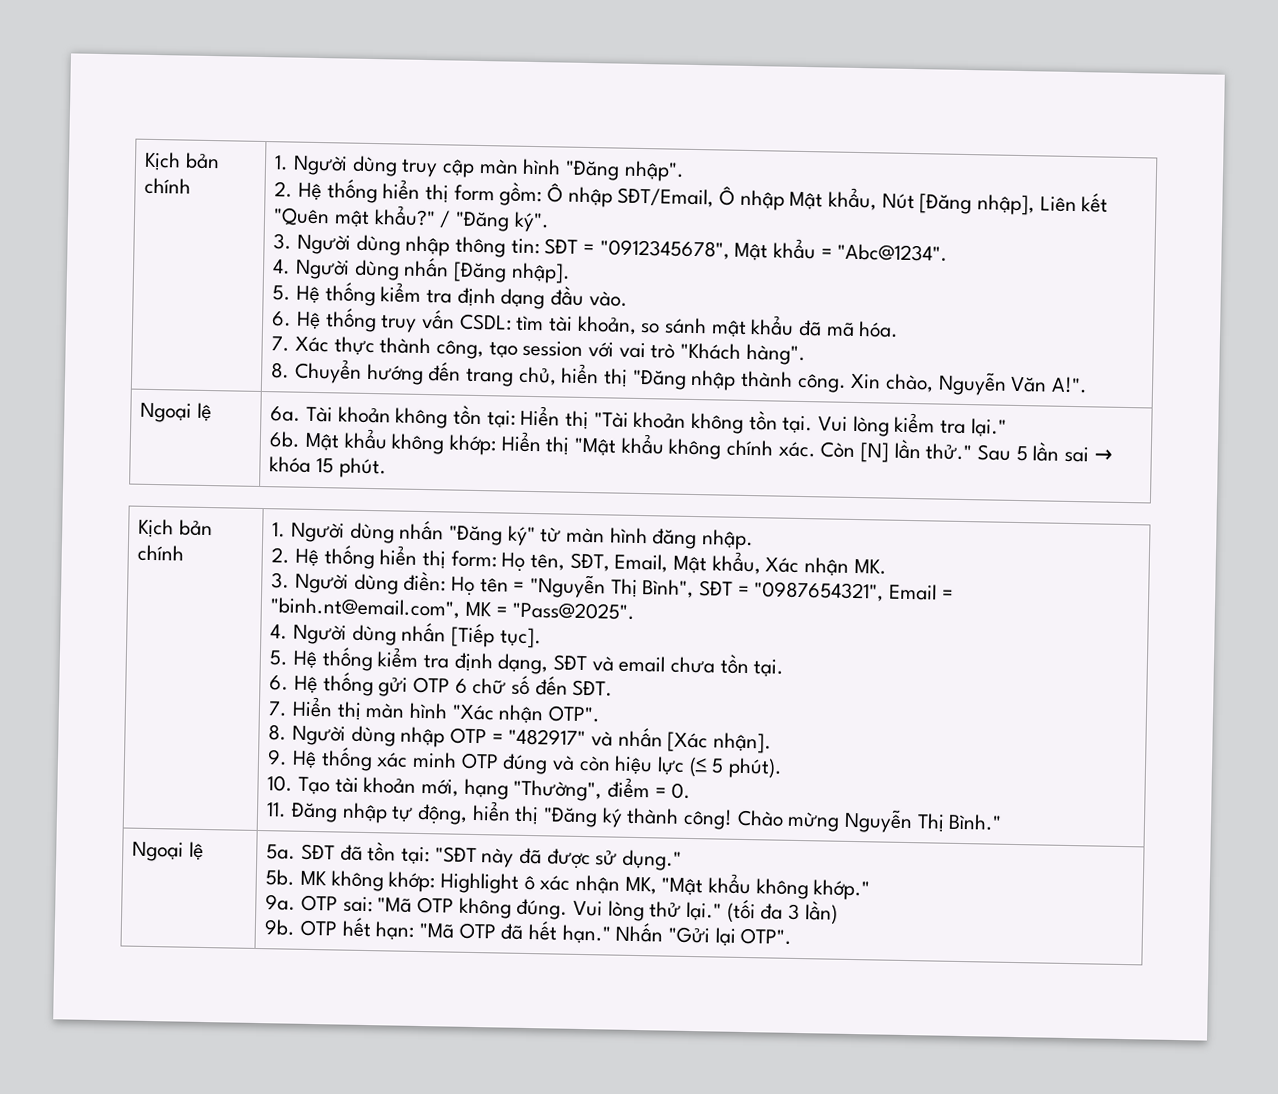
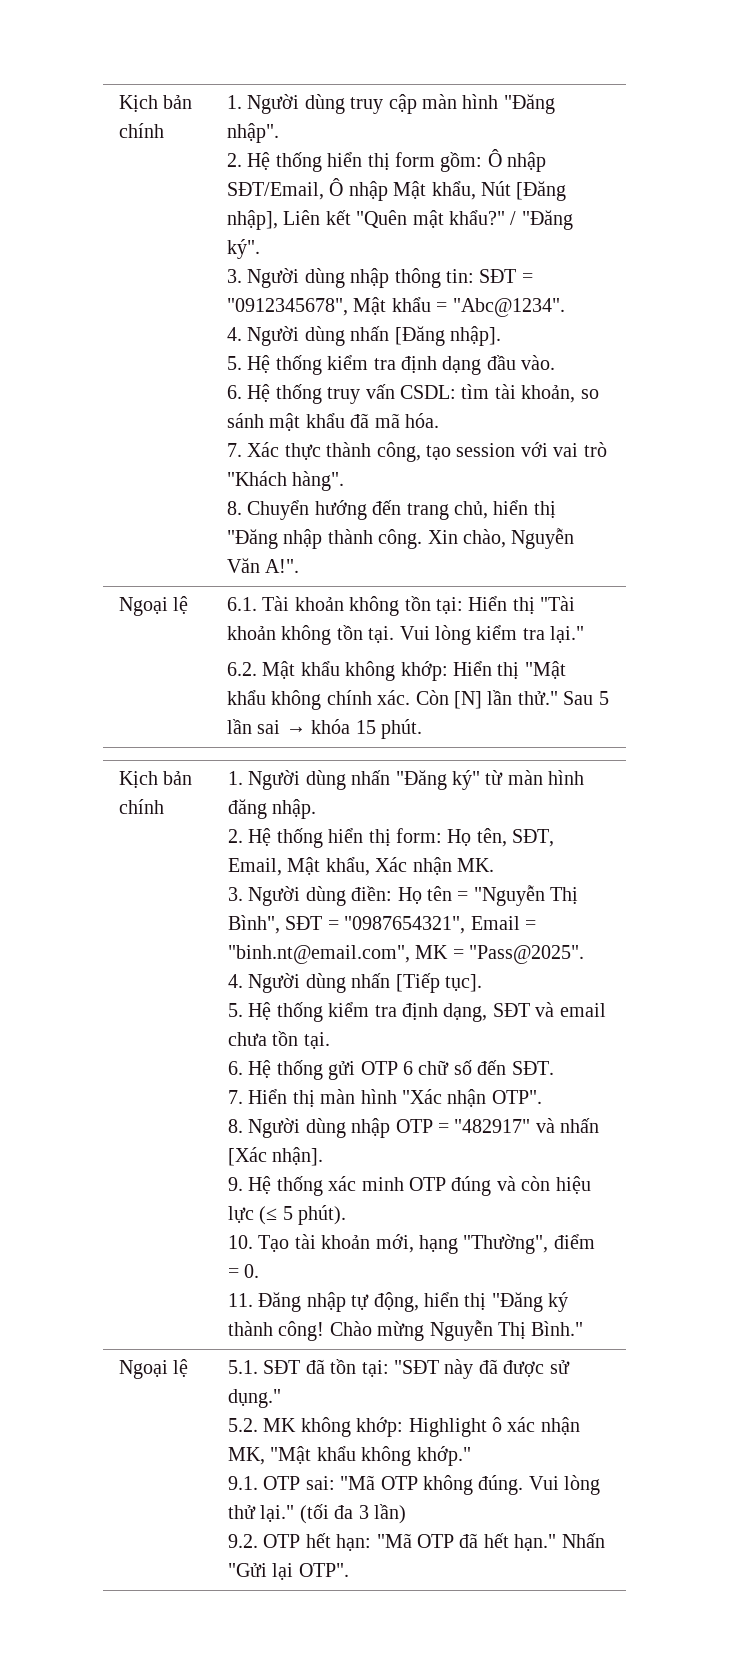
- 6a. Tài khoản không tồn tại: Hiển thị "Tài khoản không tồn tại.
+ 6.1. Tài khoản không tồn tại: Hiển thị "Tài khoản không tồn tại.
- 6b. Mật khẩu không khớp: Hiển thị "Mật khẩu không chính xác.
+ 6.2. Mật khẩu không khớp: Hiển thị "Mật khẩu không chính xác.
- 5a. SĐT đã tồn tại: "SĐT này đã được sử dụng."
+ 5.1. SĐT đã tồn tại: "SĐT này đã được sử dụng."
- 5b. MK không khớp: Highlight ô xác nhận MK, "Mật khẩu không khớp."
+ 5.2. MK không khớp: Highlight ô xác nhận MK, "Mật khẩu không khớp."
- 9a. OTP sai: "Mã OTP không đúng.
+ 9.1. OTP sai: "Mã OTP không đúng.
- 9b. OTP hết hạn: "Mã OTP đã hết hạn."
+ 9.2. OTP hết hạn: "Mã OTP đã hết hạn."

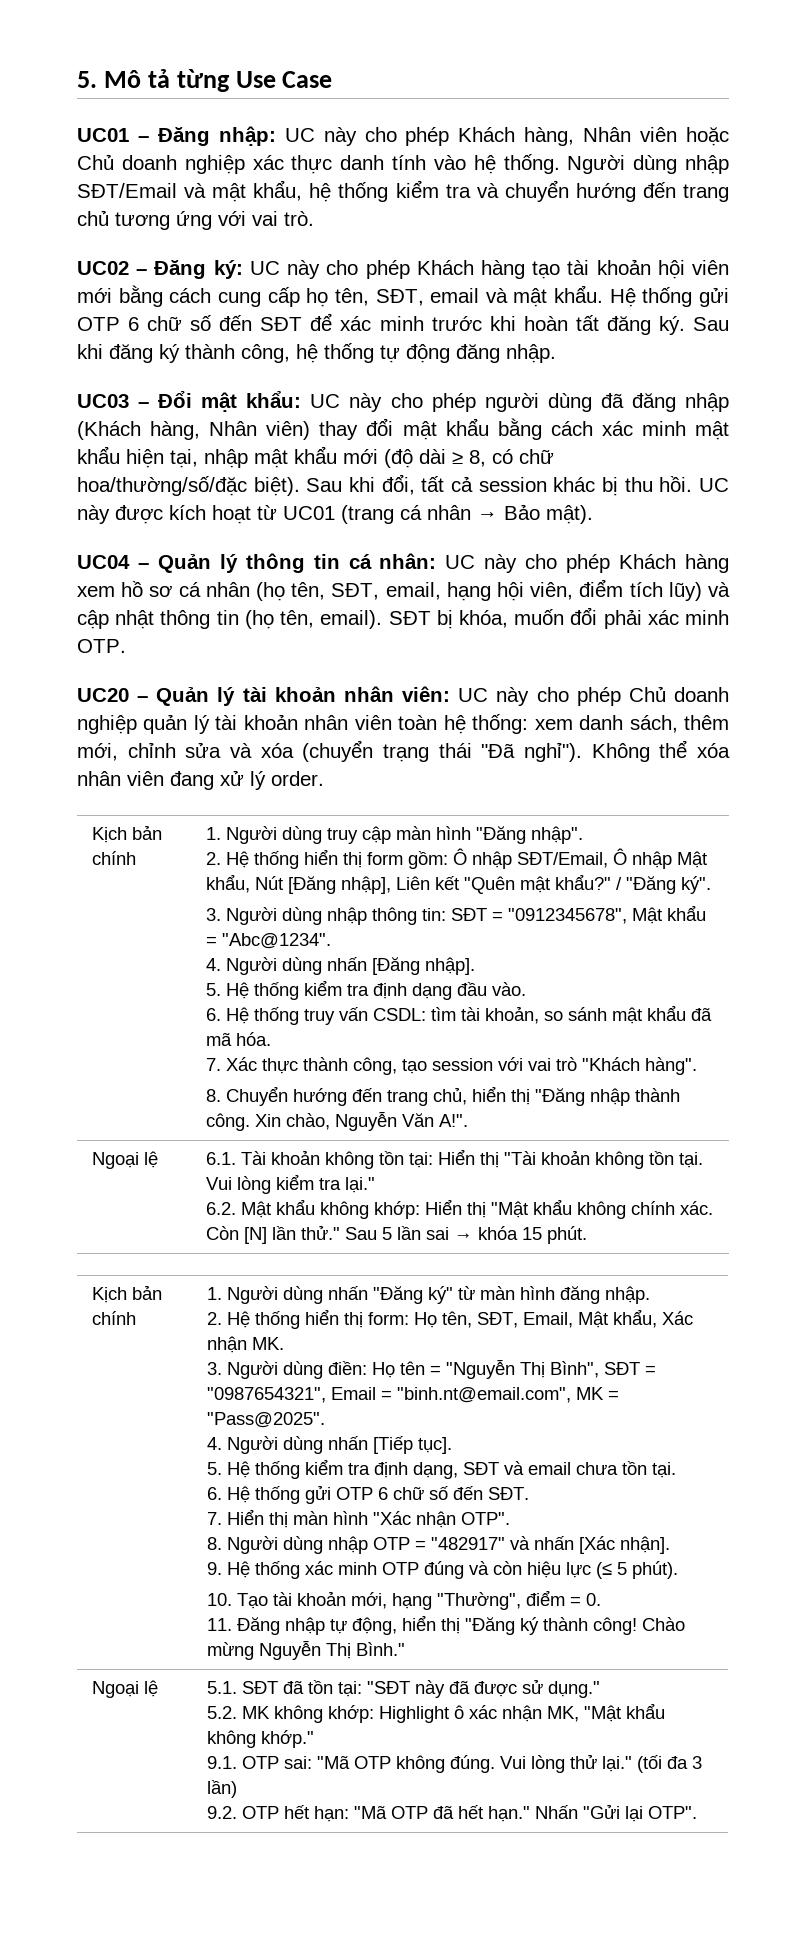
+ 5. Mô tả từng Use Case
+ UC01 – Đăng nhập: UC này cho phép Khách hàng, Nhân viên hoặc Chủ doanh nghiệp xác thực danh tính vào hệ thống. Người dùng nhập SĐT/Email và mật khẩu, hệ thống kiểm tra và chuyển hướng đến trang chủ tương ứng với vai trò.
+ UC02 – Đăng ký: UC này cho phép Khách hàng tạo tài khoản hội viên mới bằng cách cung cấp họ tên, SĐT, email và mật khẩu. Hệ thống gửi OTP 6 chữ số đến SĐT để xác minh trước khi hoàn tất đăng ký. Sau khi đăng ký thành công, hệ thống tự động đăng nhập.
+ UC03 – Đổi mật khẩu: UC này cho phép người dùng đã đăng nhập (Khách hàng, Nhân viên) thay đổi mật khẩu bằng cách xác minh mật khẩu hiện tại, nhập mật khẩu mới (độ dài ≥ 8, có chữ hoa/thường/số/đặc biệt). Sau khi đổi, tất cả session khác bị thu hồi. UC này được kích hoạt từ UC01 (trang cá nhân → Bảo mật).
+ UC04 – Quản lý thông tin cá nhân: UC này cho phép Khách hàng xem hồ sơ cá nhân (họ tên, SĐT, email, hạng hội viên, điểm tích lũy) và cập nhật thông tin (họ tên, email). SĐT bị khóa, muốn đổi phải xác minh OTP.
+ UC20 – Quản lý tài khoản nhân viên: UC này cho phép Chủ doanh nghiệp quản lý tài khoản nhân viên toàn hệ thống: xem danh sách, thêm mới, chỉnh sửa và xóa (chuyển trạng thái "Đã nghỉ"). Không thể xóa nhân viên đang xử lý order.

